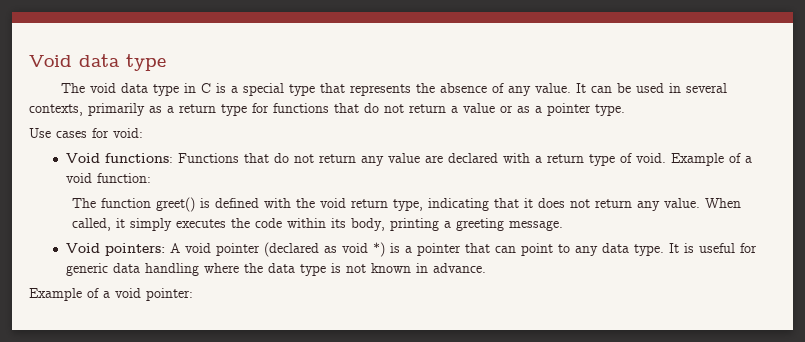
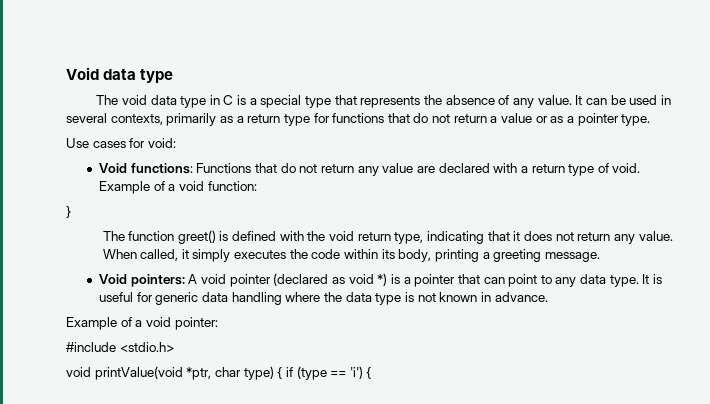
+ }
+ #include <stdio.h>
+ void printValue(void *ptr, char type) { if (type == 'i') {

